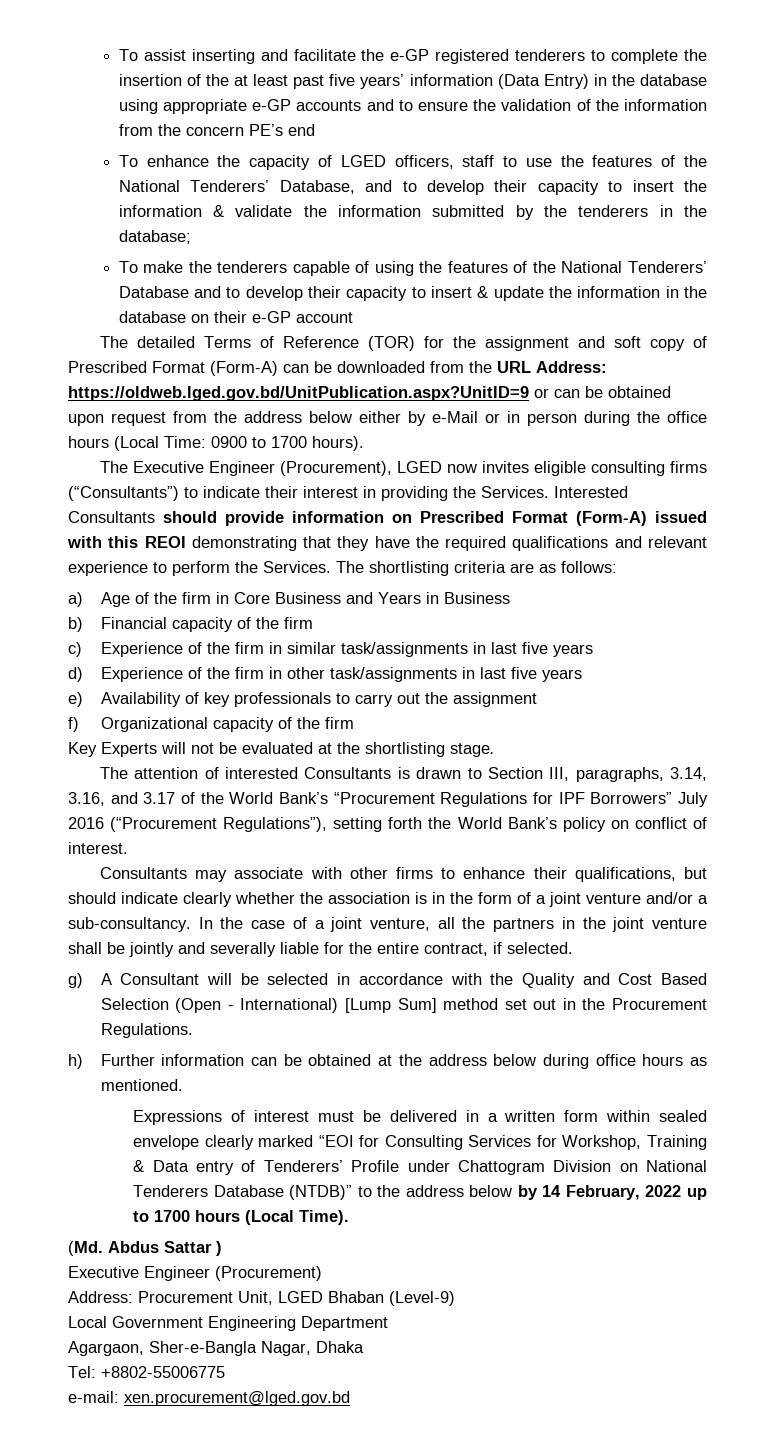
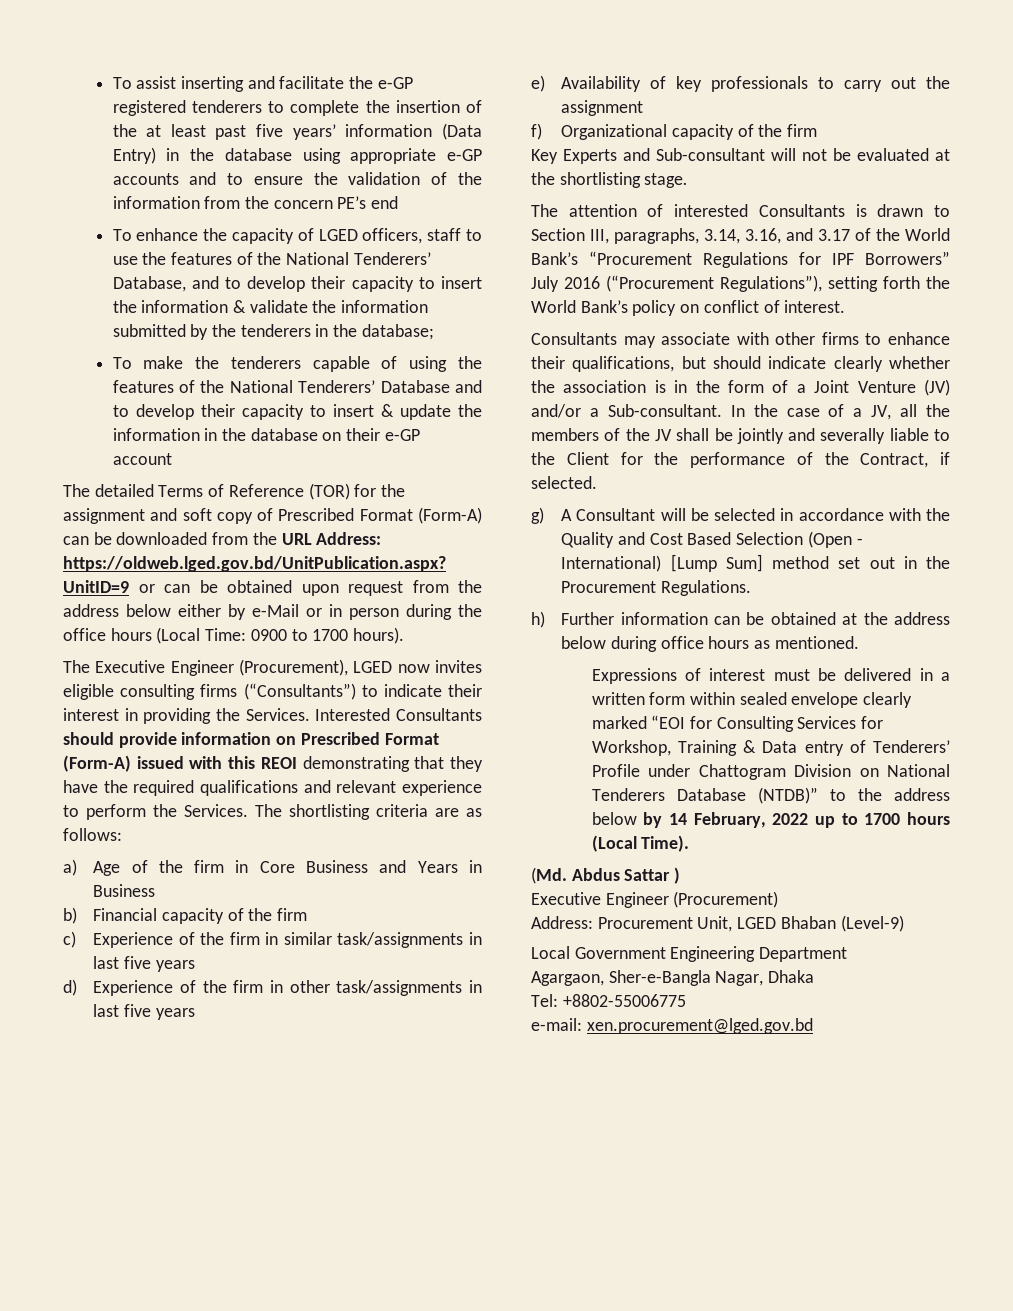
- Key Experts will not be evaluated at the shortlisting stage.
+ Key Experts and Sub-consultant will not be evaluated at the shortlisting stage.
- Consultants may associate with other firms to enhance their qualifications, but should indicate clearly whether the association is in the form of a joint venture and/or a sub-consultancy.
+ Consultants may associate with other firms to enhance their qualifications, but should indicate clearly whether the association is in the form of a Joint Venture (JV) and/or a Sub-consultant.
- In the case of a joint venture, all the partners in the joint venture shall be jointly and severally liable for the entire contract, if selected.
+ In the case of a JV, all the members of the JV shall be jointly and severally liable to the Client for the performance of the Contract, if selected.

